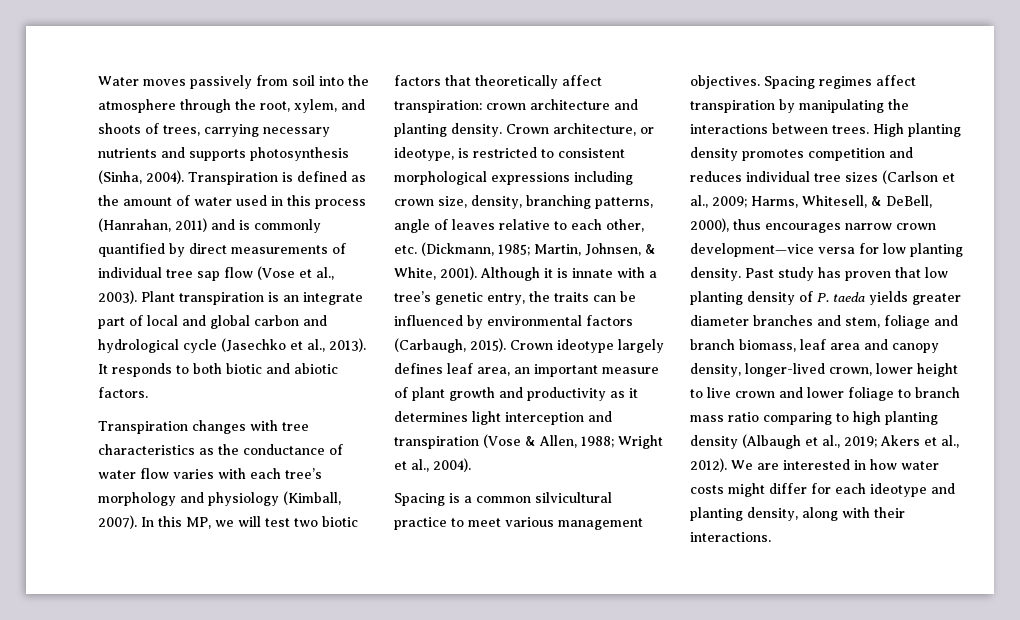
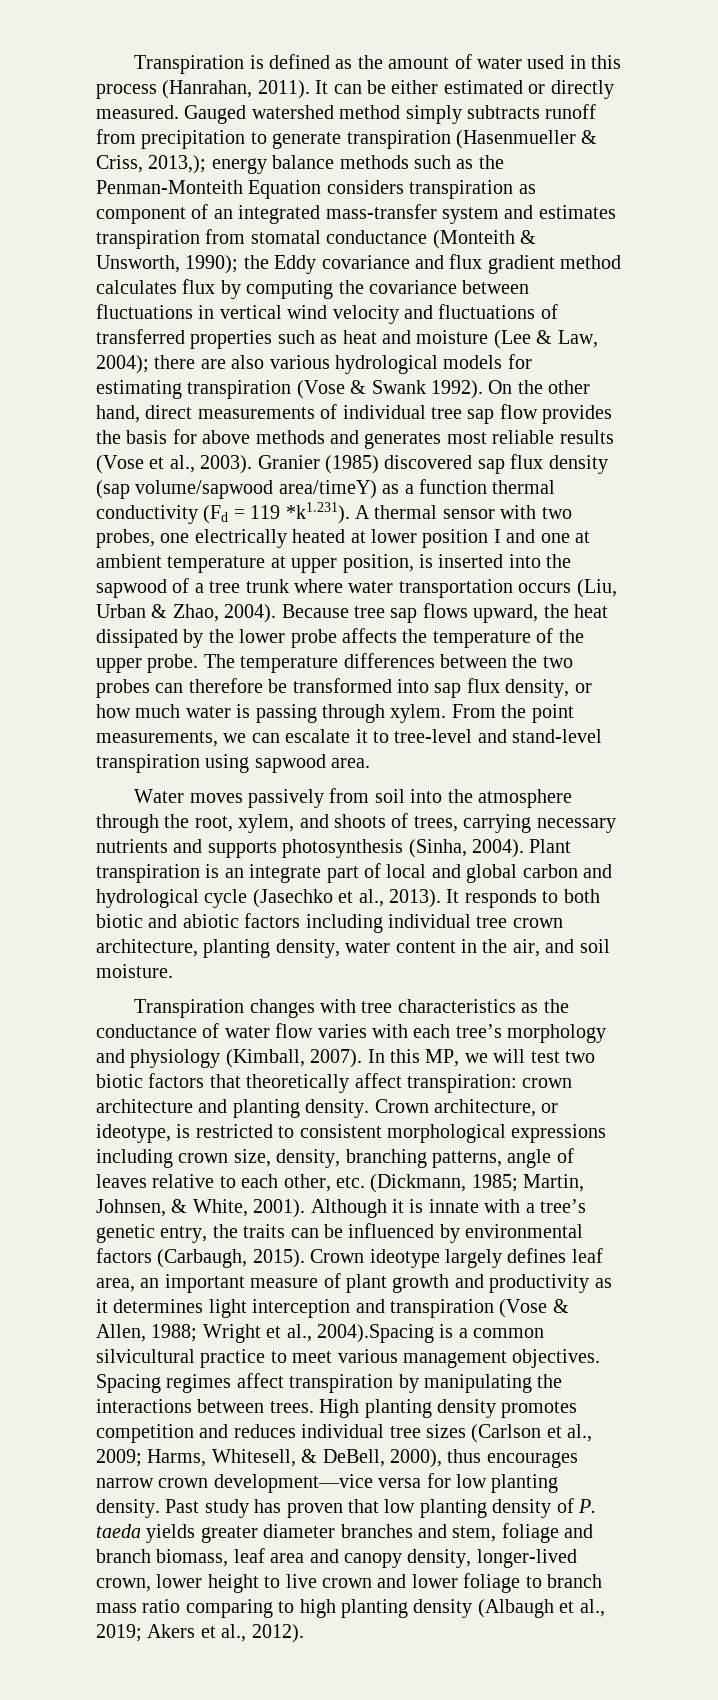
+ Transpiration is defined as the amount of water used in this process (Hanrahan, 2011). It can be either estimated or directly measured. Gauged watershed method simply subtracts runoff from precipitation to generate transpiration (Hasenmueller & Criss, 2013,); energy balance methods such as the Penman-Monteith Equation considers transpiration as component of an integrated mass-transfer system and estimates transpiration from stomatal conductance (Monteith & Unsworth, 1990); the Eddy covariance and flux gradient method calculates flux by computing the covariance between fluctuations in vertical wind velocity and fluctuations of transferred properties such as heat and moisture (Lee & Law, 2004); there are also various hydrological models for estimating transpiration (Vose & Swank 1992). On the other hand, direct measurements of individual tree sap flow provides the basis for above methods and generates most reliable results (Vose et al., 2003). Granier (1985) discovered sap flux density (sap volume/sapwood area/timeY) as a function thermal conductivity (Fd = 119 *k1.231). A thermal sensor with two probes, one electrically heated at lower position I and one at ambient temperature at upper position, is inserted into the sapwood of a tree trunk where water transportation occurs (Liu, Urban & Zhao, 2004). Because tree sap flows upward, the heat dissipated by the lower probe affects the temperature of the upper probe. The temperature differences between the two probes can therefore be transformed into sap flux density, or how much water is passing through xylem. From the point measurements, we can escalate it to tree-level and stand-level transpiration using sapwood area.
- Transpiration is defined as the amount of water used in this process (Hanrahan, 2011) and is commonly quantified by direct measurements of individual tree sap flow (Vose et al., 2003).
- It responds to both biotic and abiotic factors.
+ It responds to both biotic and abiotic factors including individual tree crown architecture, planting density, water content in the air, and soil moisture.
- Crown ideotype largely defines leaf area, an important measure of plant growth and productivity as it determines light interception and transpiration (Vose & Allen, 1988; Wright et al., 2004).
- Spacing is a common silvicultural practice to meet various management objectives.
+ Crown ideotype largely defines leaf area, an important measure of plant growth and productivity as it determines light interception and transpiration (Vose & Allen, 1988; Wright et al., 2004).Spacing is a common silvicultural practice to meet various management objectives.
- We are interested in how water costs might differ for each ideotype and planting density, along with their interactions.

